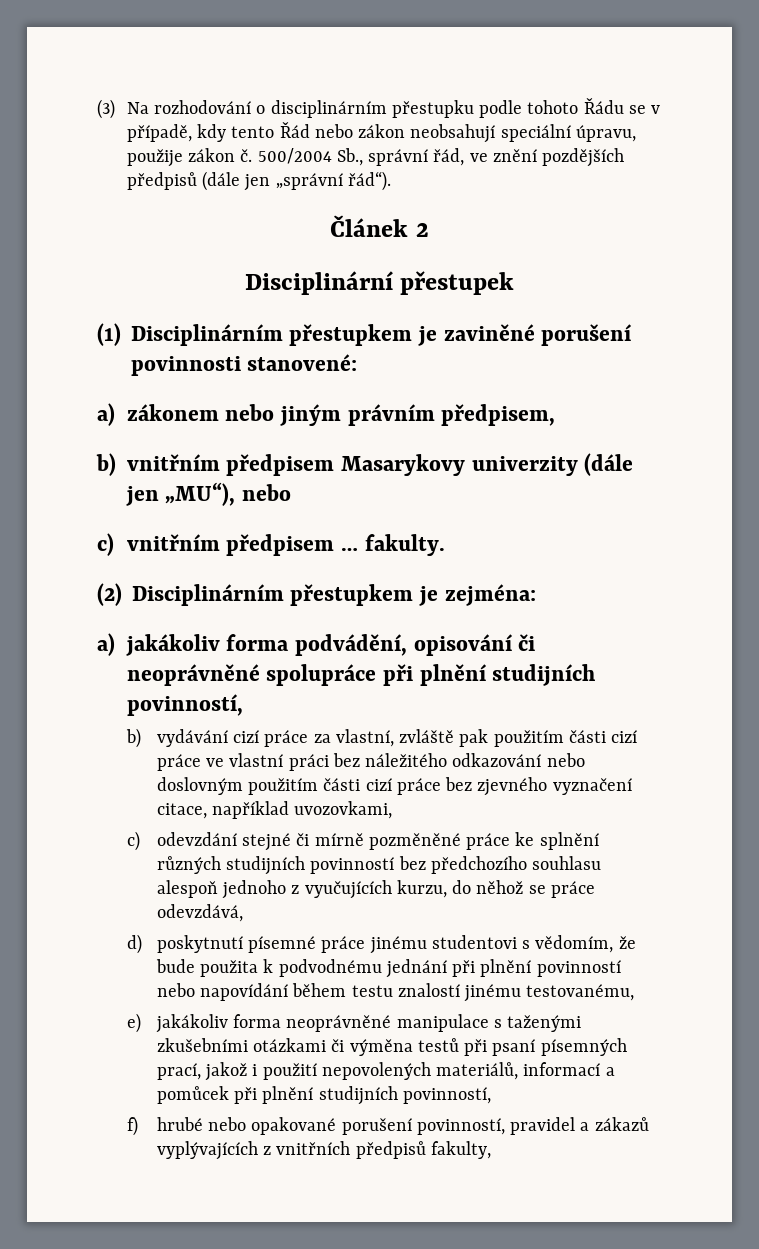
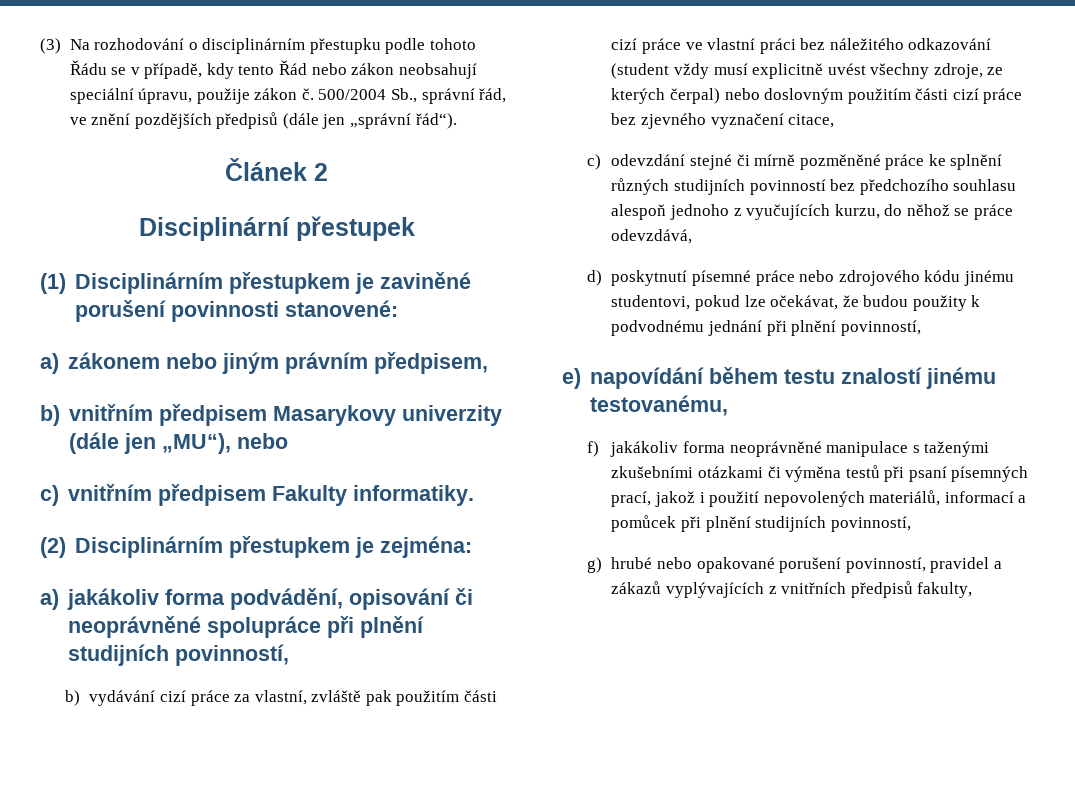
- c) vnitřním předpisem … fakulty.
+ c) vnitřním předpisem Fakulty informatiky.
- b) vydávání cizí práce za vlastní, zvláště pak použitím části cizí práce ve vlastní práci bez náležitého odkazování nebo doslovným použitím části cizí práce bez zjevného vyznačení citace, například uvozovkami,
+ b) vydávání cizí práce za vlastní, zvláště pak použitím části cizí práce ve vlastní práci bez náležitého odkazování (student vždy musí explicitně uvést všechny zdroje, ze kterých čerpal) nebo doslovným použitím části cizí práce bez zjevného vyznačení citace,
- d) poskytnutí písemné práce jinému studentovi s vědomím, že bude použita k podvodnému jednání při plnění povinností nebo napovídání během testu znalostí jinému testovanému,
+ d) poskytnutí písemné práce nebo zdrojového kódu jinému studentovi, pokud lze očekávat, že budou použity k podvodnému jednání při plnění povinností,
+ e) napovídání během testu znalostí jinému testovanému,
- e) jakákoliv forma neoprávněné manipulace s taženými zkušebními otázkami či výměna testů při psaní písemných prací, jakož i použití nepovolených materiálů, informací a pomůcek při plnění studijních povinností,
+ f) jakákoliv forma neoprávněné manipulace s taženými zkušebními otázkami či výměna testů při psaní písemných prací, jakož i použití nepovolených materiálů, informací a pomůcek při plnění studijních povinností,
- f) hrubé nebo opakované porušení povinností, pravidel a zákazů vyplývajících z vnitřních předpisů fakulty,
+ g) hrubé nebo opakované porušení povinností, pravidel a zákazů vyplývajících z vnitřních předpisů fakulty,

